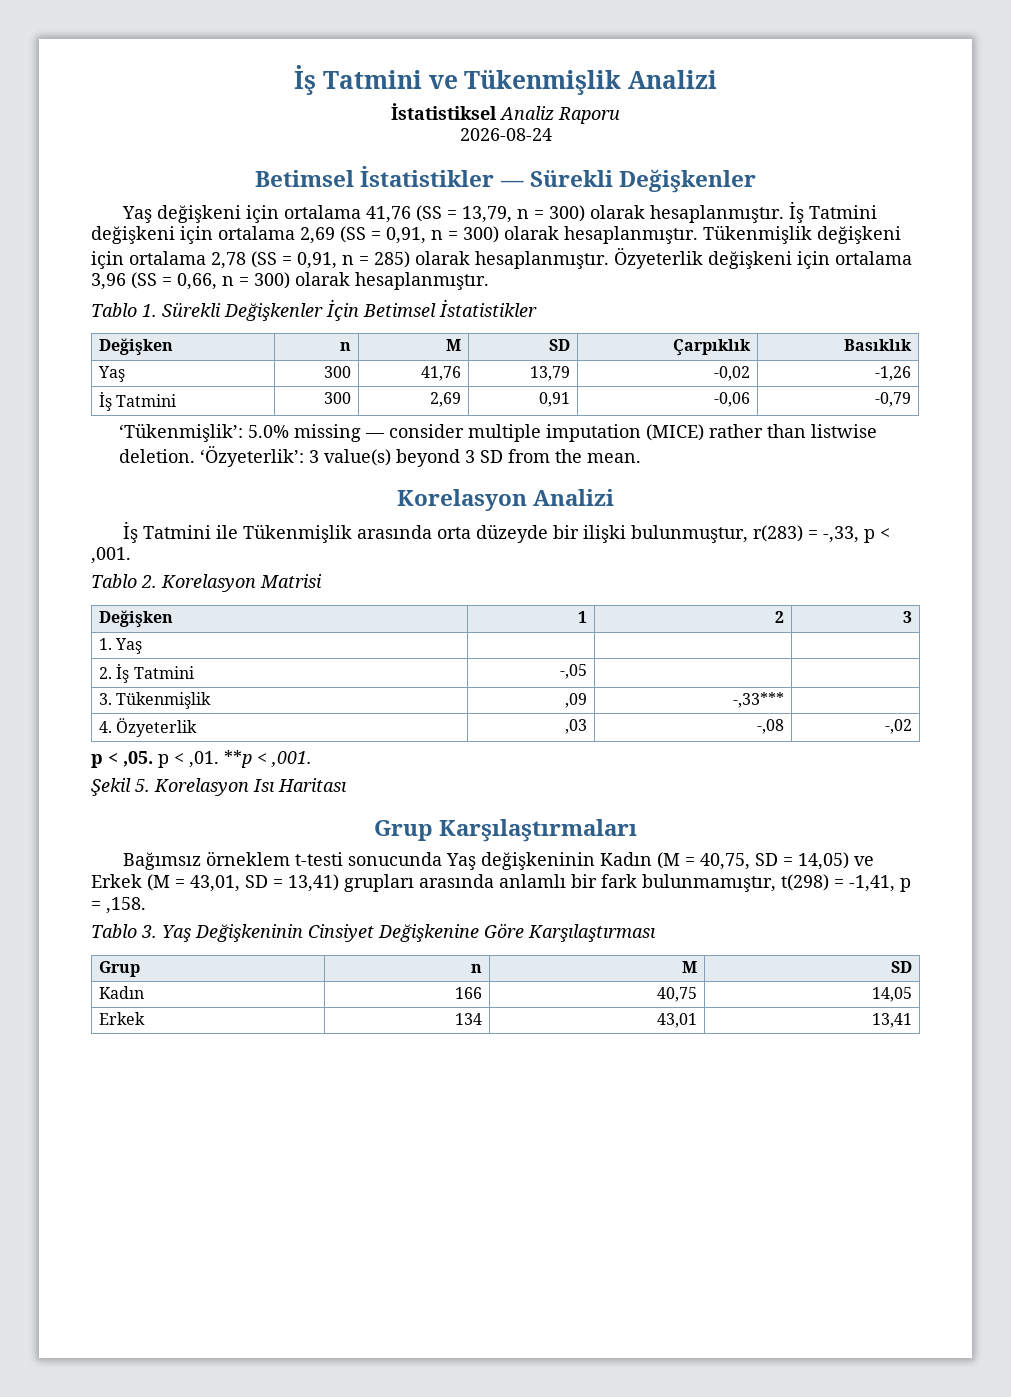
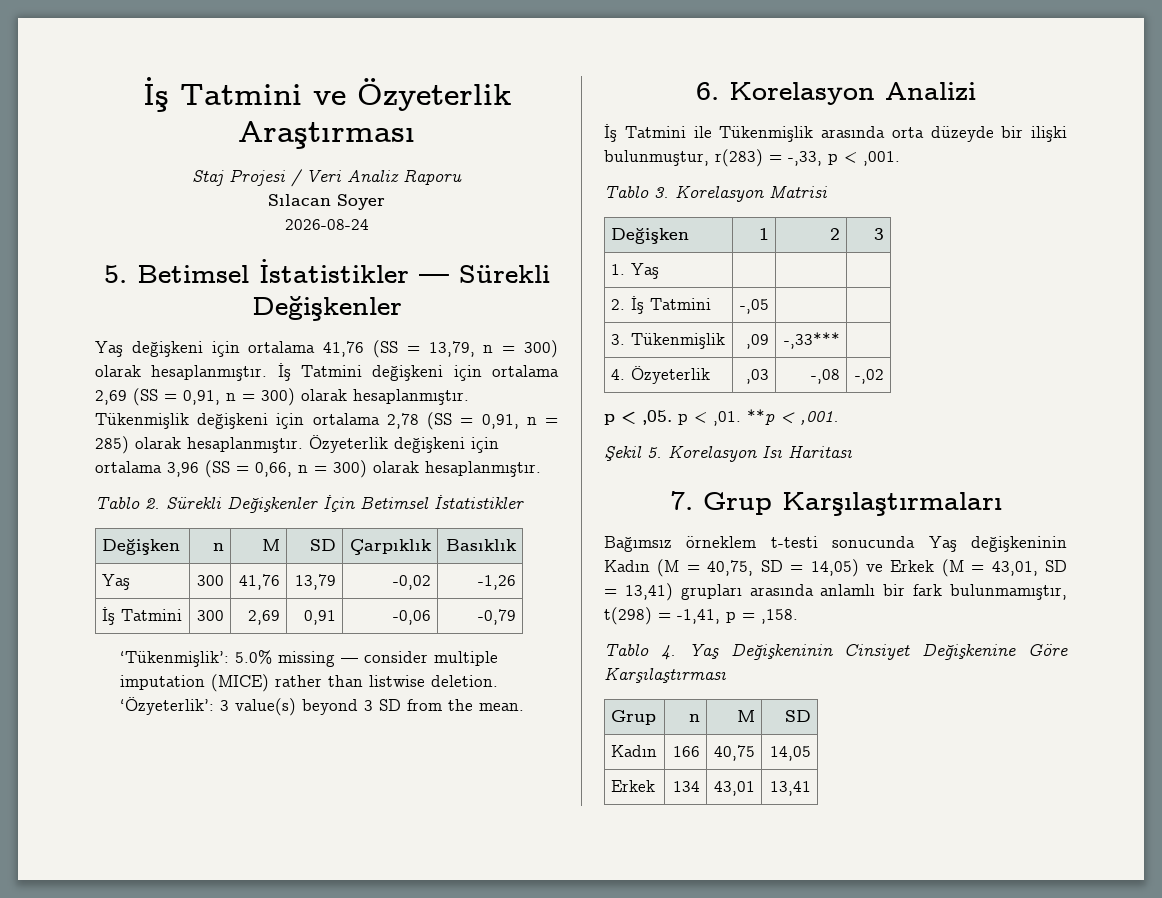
- İş Tatmini ve Tükenmişlik Analizi
- İstatistiksel Analiz Raporu
+ İş Tatmini ve Özyeterlik Araştırması
+ Staj Projesi / Veri Analiz Raporu
+ Sılacan Soyer
- Betimsel İstatistikler — Sürekli Değişkenler
+ 5. Betimsel İstatistikler — Sürekli Değişkenler
- Tablo 1. Sürekli Değişkenler İçin Betimsel İstatistikler
+ Tablo 2. Sürekli Değişkenler İçin Betimsel İstatistikler
- Korelasyon Analizi
+ 6. Korelasyon Analizi
- Tablo 2. Korelasyon Matrisi
+ Tablo 3. Korelasyon Matrisi
- Grup Karşılaştırmaları
+ 7. Grup Karşılaştırmaları
- Tablo 3. Yaş Değişkeninin Cinsiyet Değişkenine Göre Karşılaştırması
+ Tablo 4. Yaş Değişkeninin Cinsiyet Değişkenine Göre Karşılaştırması

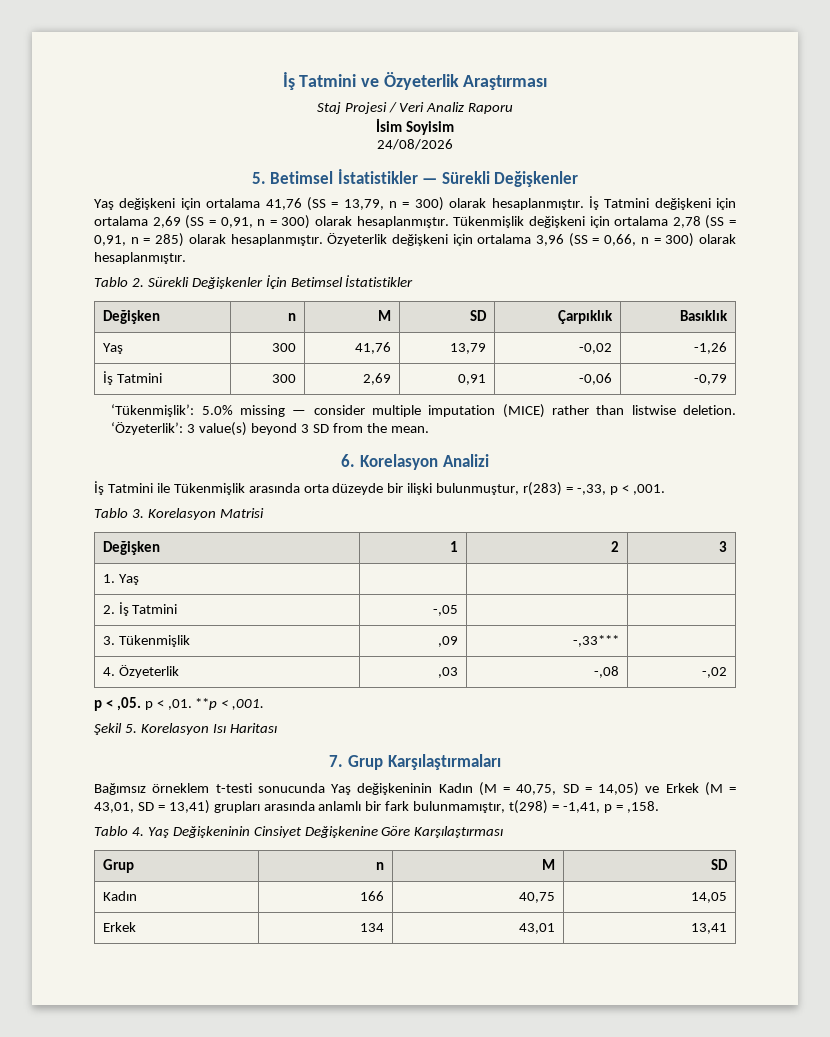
- Sılacan Soyer
- 2026-08-24
+ İsim Soyisim
+ 24/08/2026

